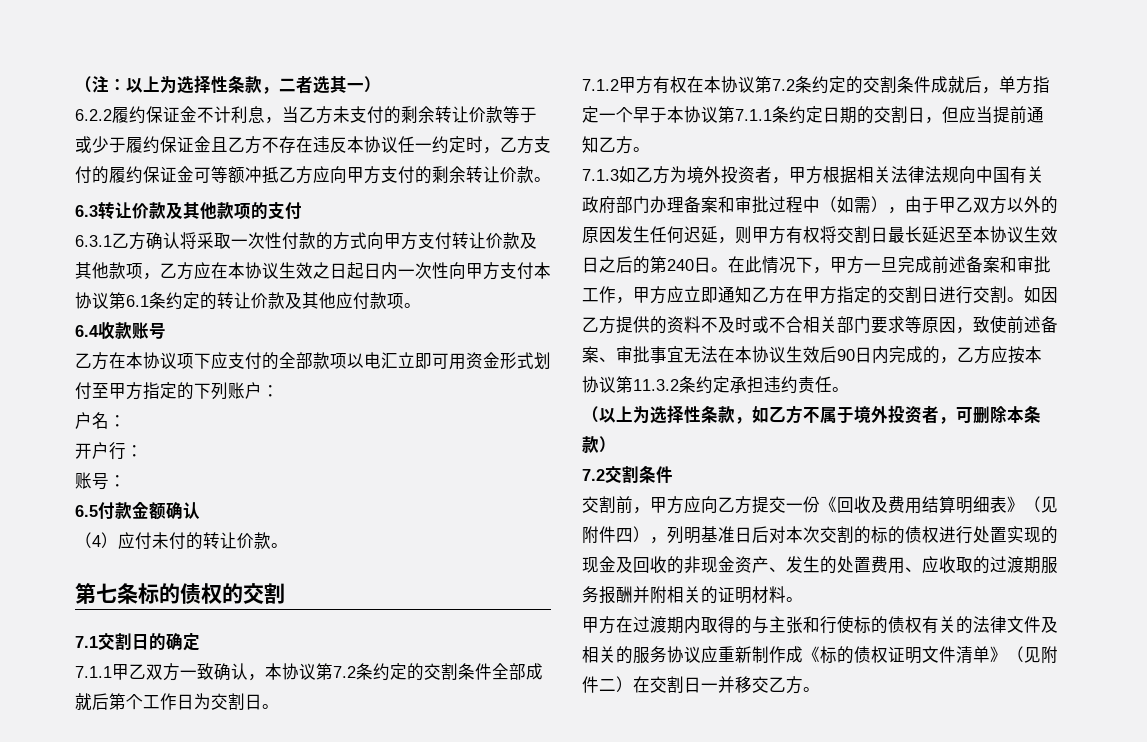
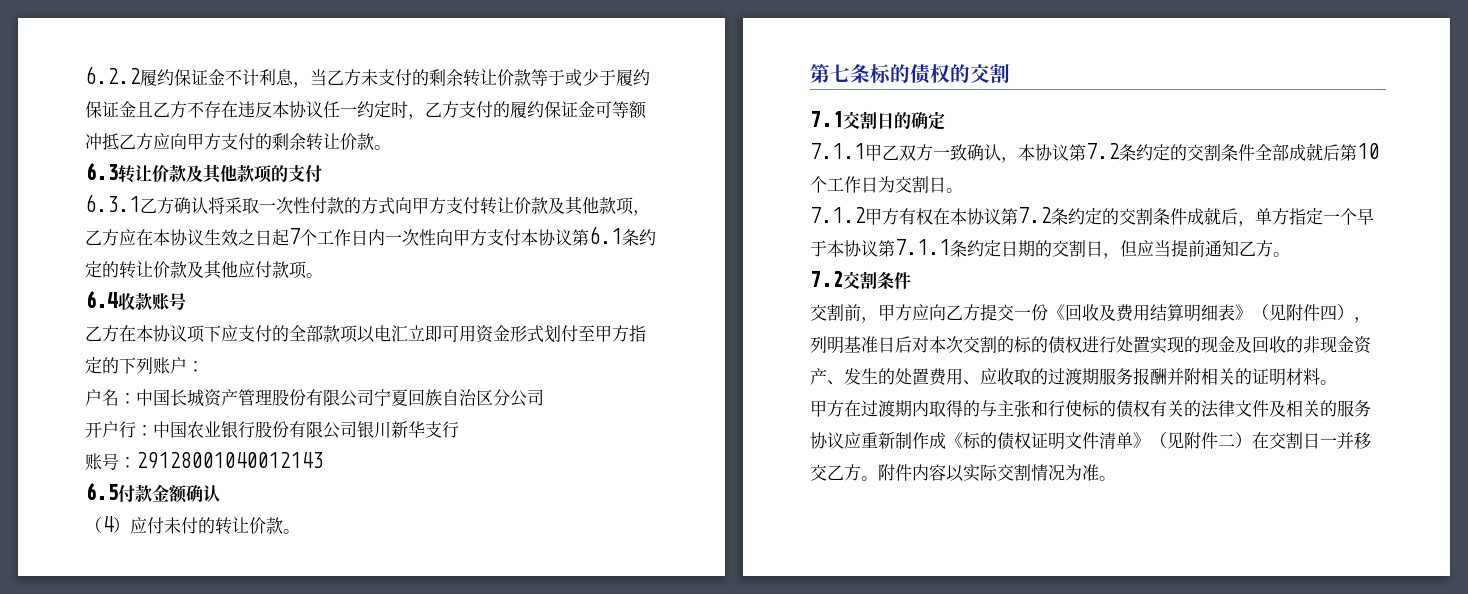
- （注：以上为选择性条款，二者选其一）
- 6.3.1乙方确认将采取一次性付款的方式向甲方支付转让价款及其他款项，乙方应在本协议生效之日起日内一次性向甲方支付本协议第6.1条约定的转让价款及其他应付款项。
+ 6.3.1乙方确认将采取一次性付款的方式向甲方支付转让价款及其他款项，乙方应在本协议生效之日起7个工作日内一次性向甲方支付本协议第6.1条约定的转让价款及其他应付款项。
- 户名：
- 开户行：
+ 户名：中国长城资产管理股份有限公司宁夏回族自治区分公司
+ 开户行：中国农业银行股份有限公司银川新华支行
- 账号：
+ 账号：29128001040012143
- 7.1.1甲乙双方一致确认，本协议第7.2条约定的交割条件全部成就后第个工作日为交割日。
+ 7.1.1甲乙双方一致确认，本协议第7.2条约定的交割条件全部成就后第10个工作日为交割日。
- 7.1.3如乙方为境外投资者，甲方根据相关法律法规向中国有关政府部门办理备案和审批过程中（如需），由于甲乙双方以外的原因发生任何迟延，则甲方有权将交割日最长延迟至本协议生效日之后的第240日。在此情况下，甲方一旦完成前述备案和审批工作，甲方应立即通知乙方在甲方指定的交割日进行交割。如因乙方提供的资料不及时或不合相关部门要求等原因，致使前述备案、审批事宜无法在本协议生效后90日内完成的，乙方应按本协议第11.3.2条约定承担违约责任。
- （以上为选择性条款，如乙方不属于境外投资者，可删除本条款）
+ 附件内容以实际交割情况为准。

